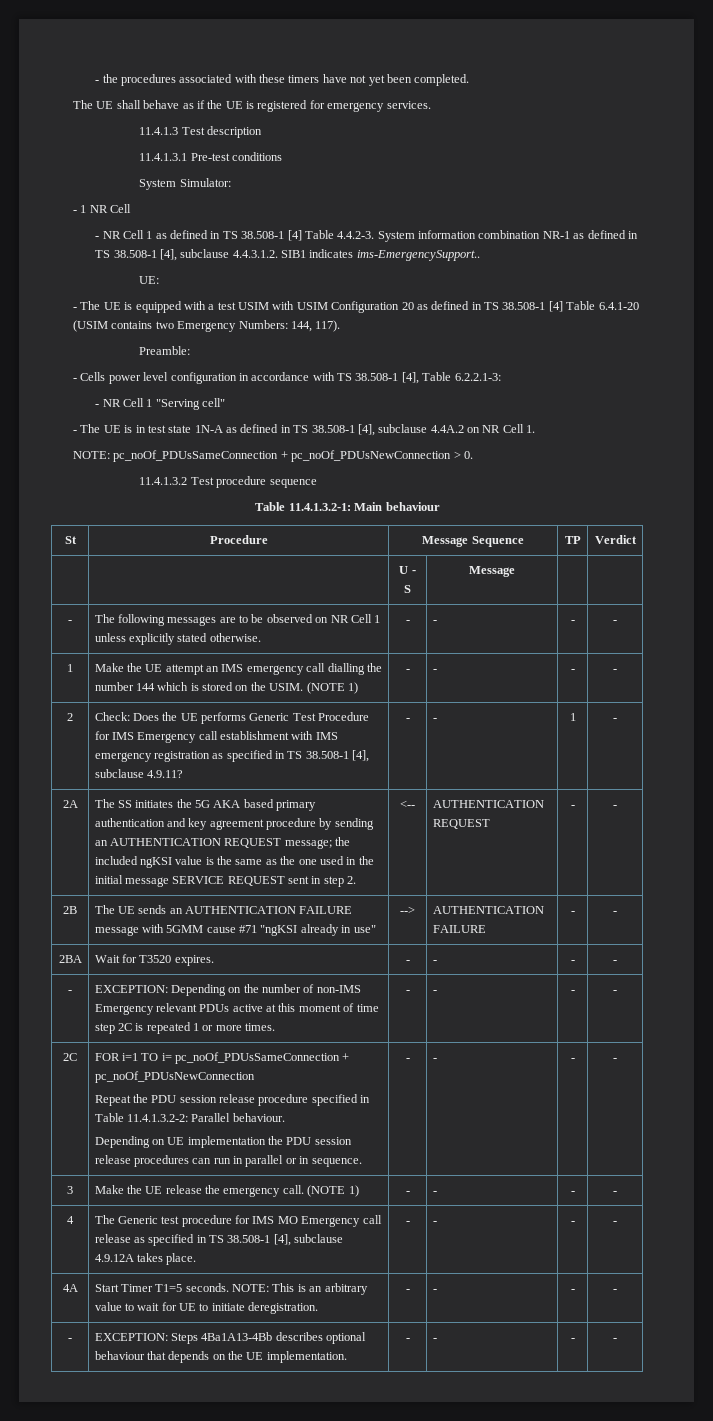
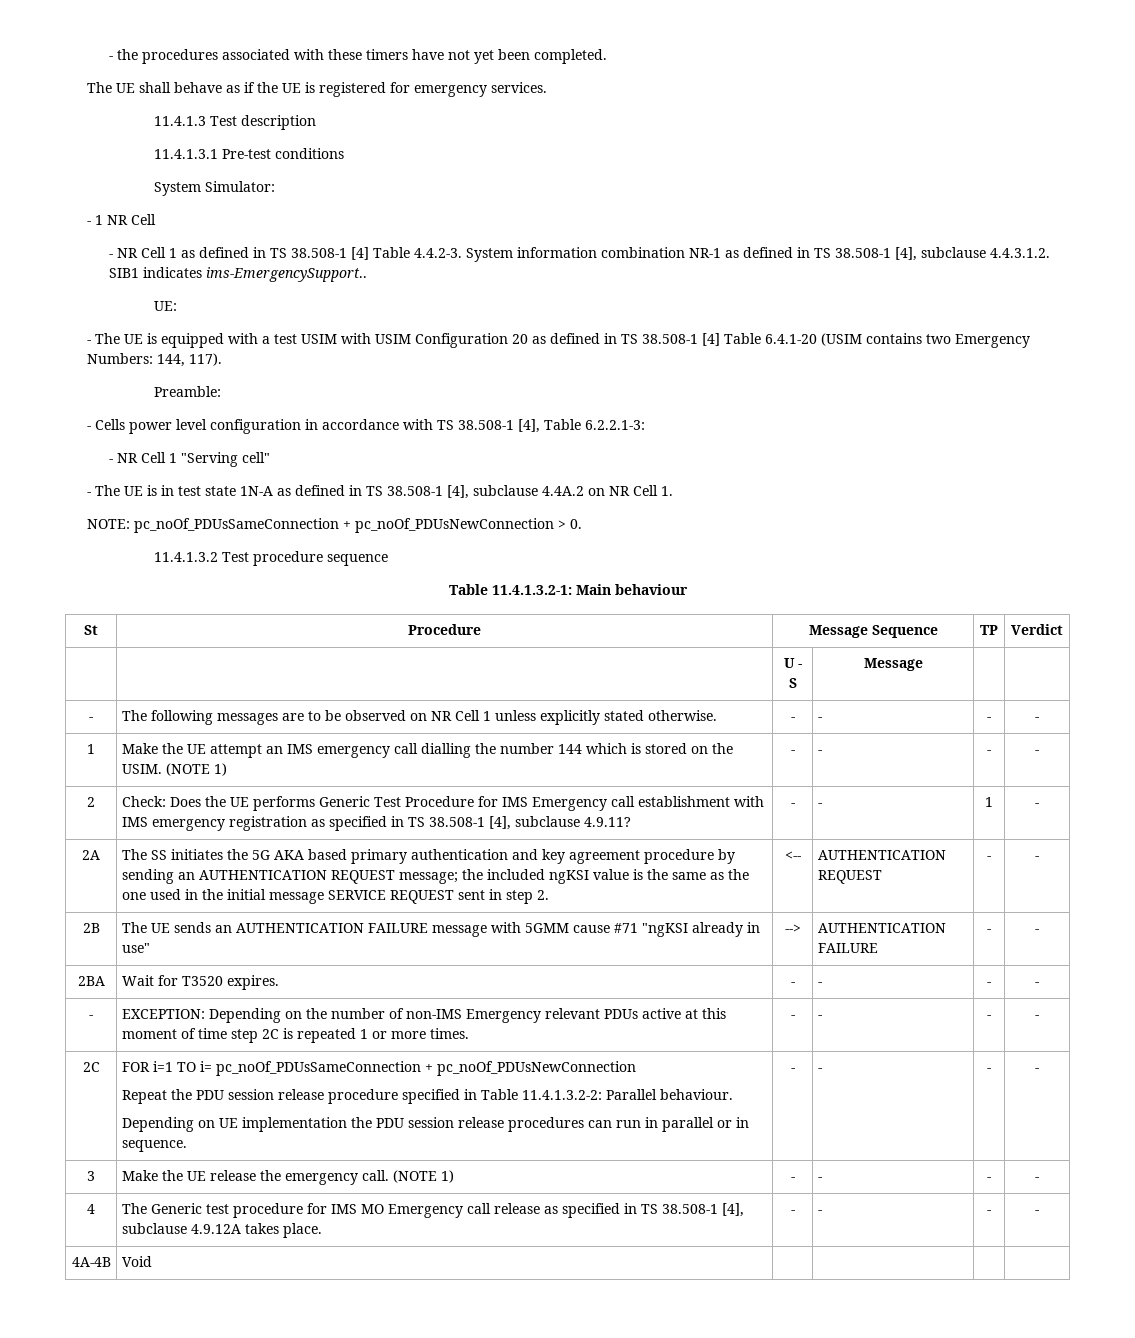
- 4A | Start Timer T1=5 seconds. NOTE: This is an arbitrary value to wait for UE to initiate deregistration. | - | - | - | -
- - | EXCEPTION: Steps 4Ba1A13-4Bb describes optional behaviour that depends on the UE implementation. | - | - | - | -
+ 4A-4B | Void | | | |

